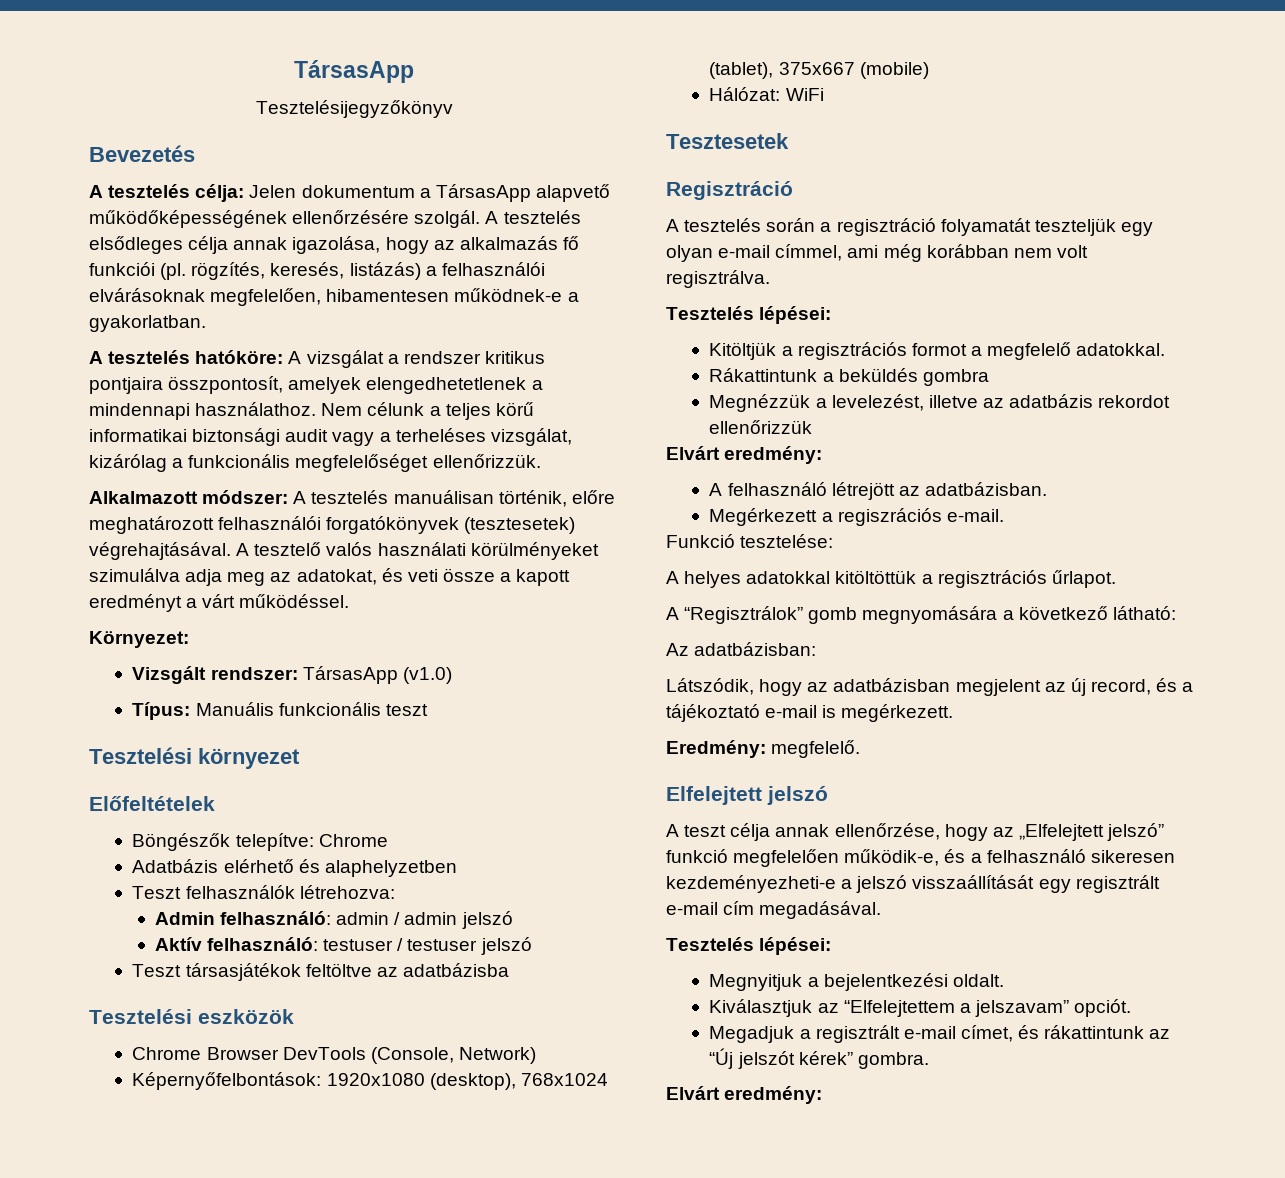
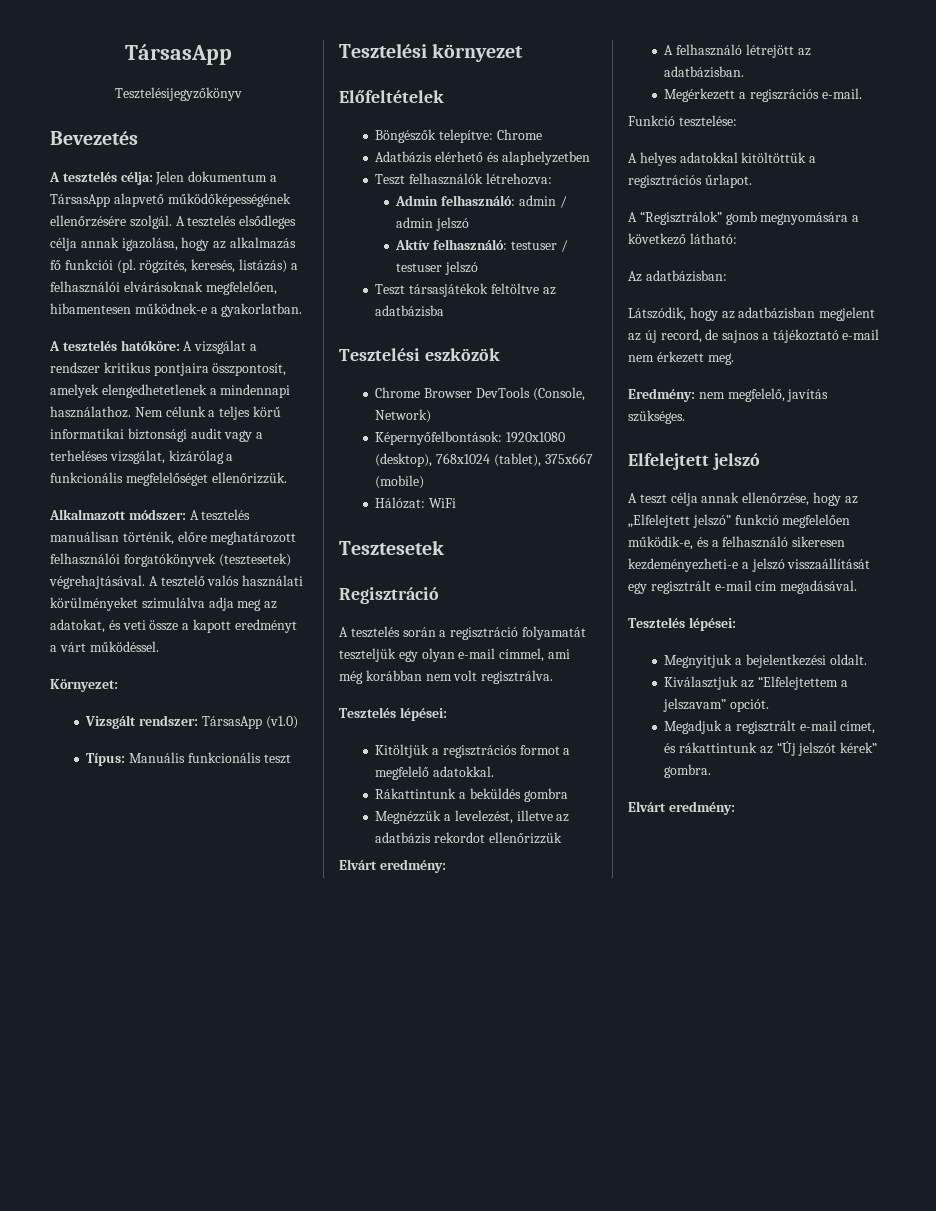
- Látszódik, hogy az adatbázisban megjelent az új record, és a tájékoztató e-mail is megérkezett.
- Eredmény: megfelelő.
+ Látszódik, hogy az adatbázisban megjelent az új record, de sajnos a tájékoztató e-mail nem érkezett meg.
+ Eredmény: nem megfelelő, javítás szükséges.

